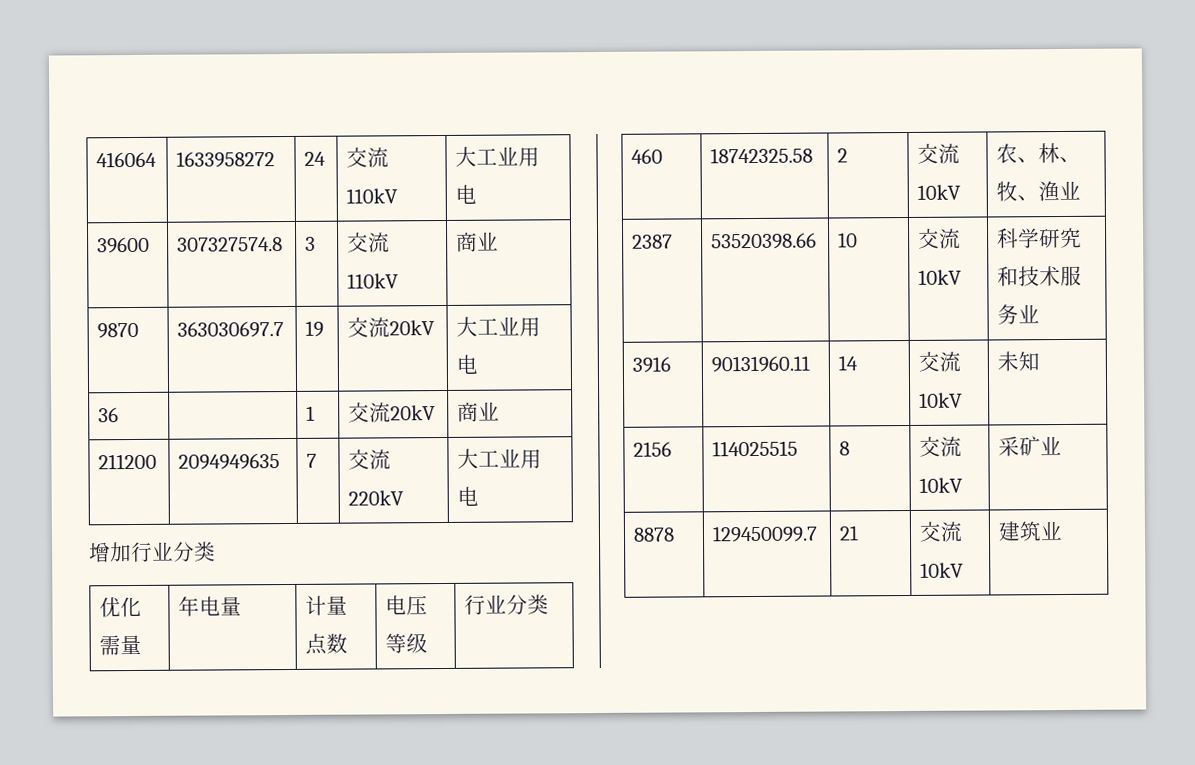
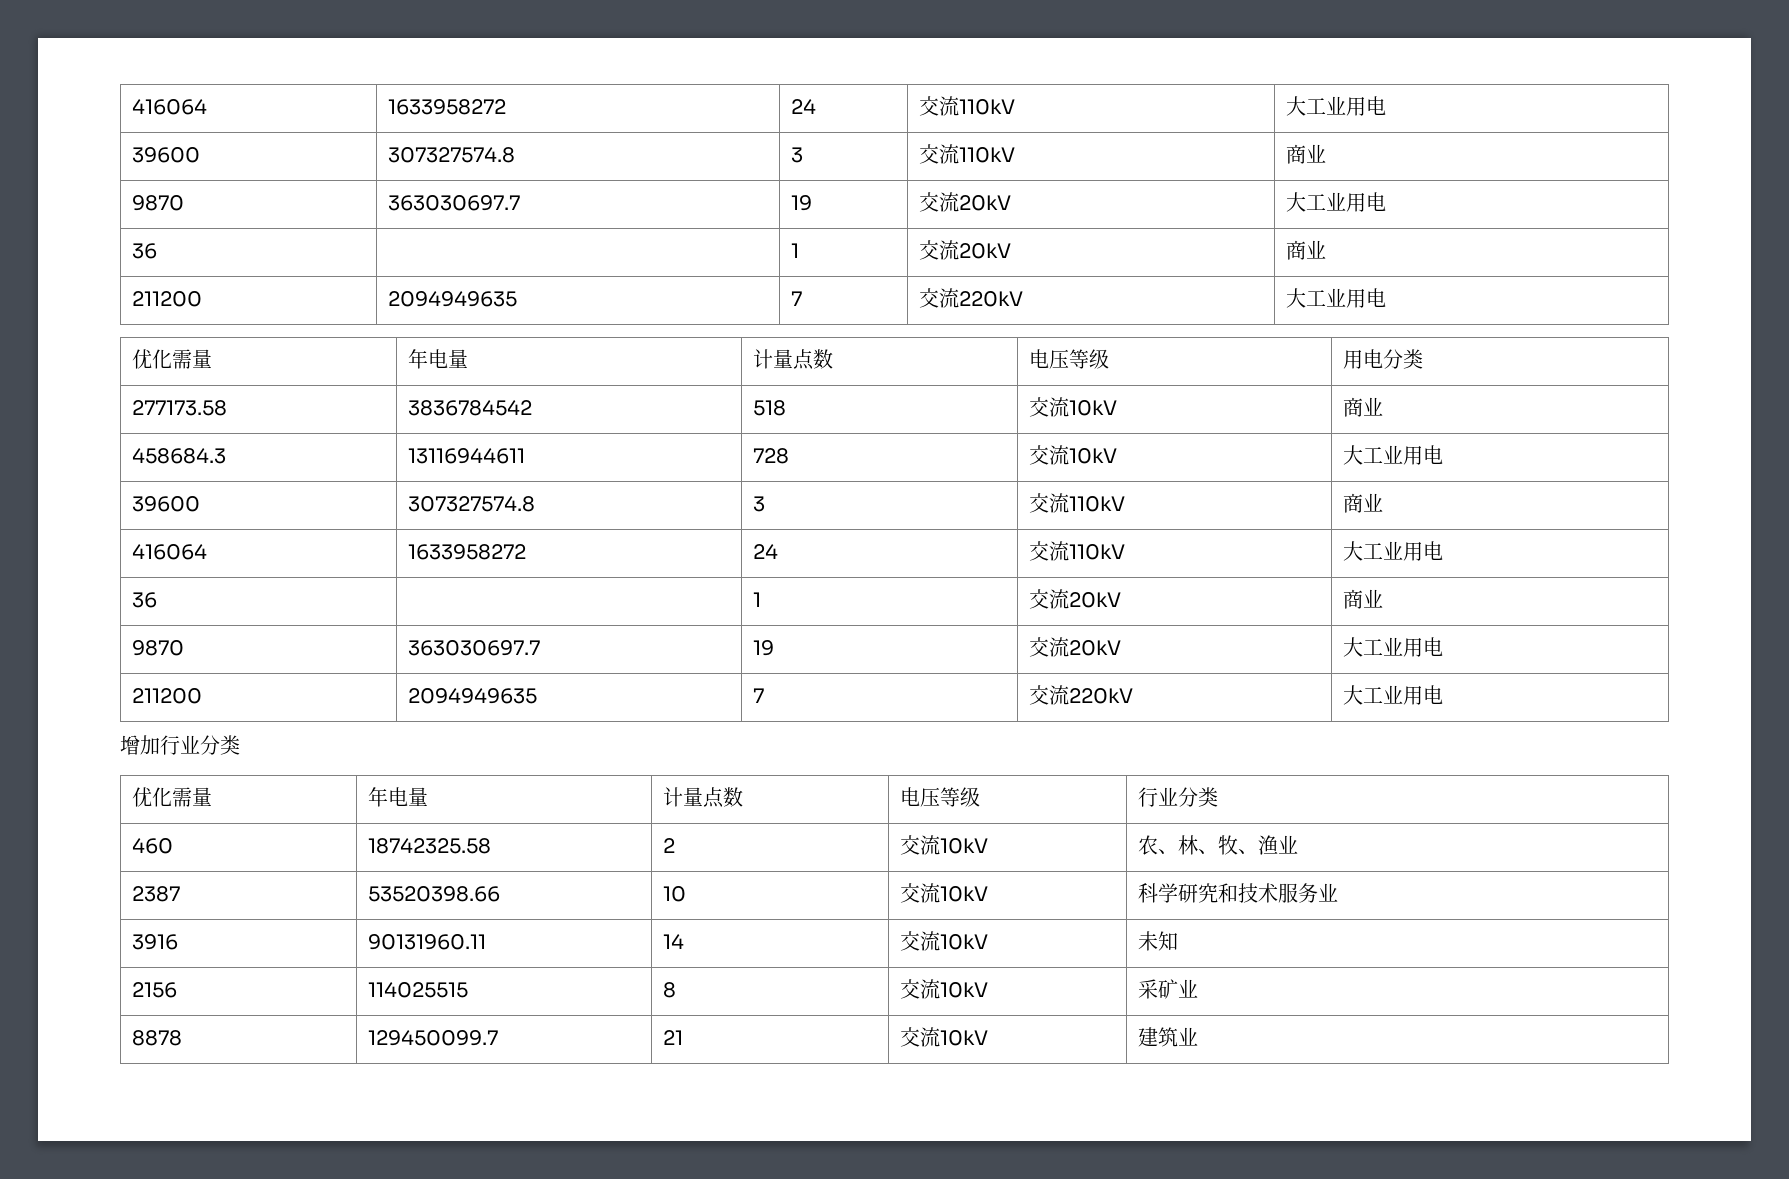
+ 优化需量 | 年电量 | 计量点数 | 电压等级 | 用电分类
+ 277173.58 | 3836784542 | 518 | 交流10kV | 商业
+ 458684.3 | 13116944611 | 728 | 交流10kV | 大工业用电
+ 39600 | 307327574.8 | 3 | 交流110kV | 商业
+ 416064 | 1633958272 | 24 | 交流110kV | 大工业用电
+ 36 | | 1 | 交流20kV | 商业
+ 9870 | 363030697.7 | 19 | 交流20kV | 大工业用电
+ 211200 | 2094949635 | 7 | 交流220kV | 大工业用电

